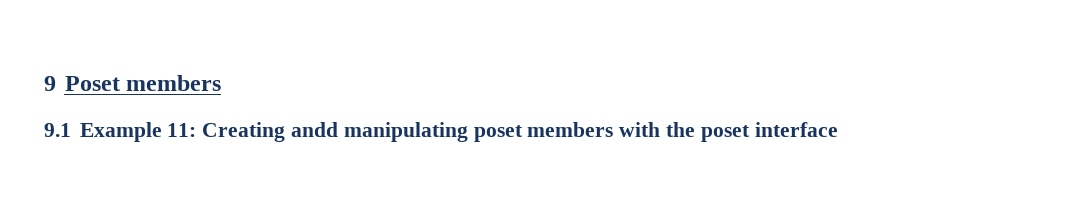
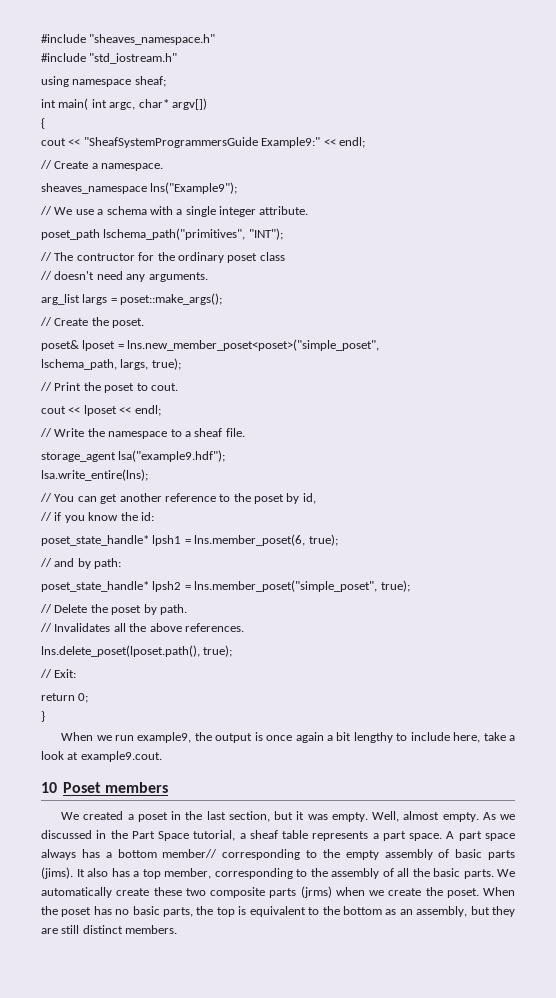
- 9 Poset members
- 9.1 Example 11: Creating andd manipulating poset members with the poset interface
+ #include "sheaves_namespace.h"
+ #include "std_iostream.h"
+ using namespace sheaf;
+ int main( int argc, char* argv[])
+ {
+ cout << "SheafSystemProgrammersGuide Example9:" << endl;
+ // Create a namespace.
+ sheaves_namespace lns("Example9");
+ // We use a schema with a single integer attribute.
+ poset_path lschema_path("primitives", "INT");
+ // The contructor for the ordinary poset class
+ // doesn't need any arguments.
+ arg_list largs = poset::make_args();
+ // Create the poset.
+ poset& lposet = lns.new_member_poset<poset>("simple_poset",
+ lschema_path, largs, true);
+ // Print the poset to cout.
+ cout << lposet << endl;
+ // Write the namespace to a sheaf file.
+ storage_agent lsa("example9.hdf");
+ lsa.write_entire(lns);
+ // You can get another reference to the poset by id,
+ // if you know the id:
+ poset_state_handle* lpsh1 = lns.member_poset(6, true);
+ // and by path:
+ poset_state_handle* lpsh2 = lns.member_poset("simple_poset", true);
+ // Delete the poset by path.
+ // Invalidates all the above references.
+ lns.delete_poset(lposet.path(), true);
+ // Exit:
+ return 0;
+ }
+ When we run example9, the output is once again a bit lengthy to include here, take a look at example9.cout.
+ 10 Poset members
+ We created a poset in the last section, but it was empty. Well, almost empty. As we discussed in the Part Space tutorial, a sheaf table represents a part space. A part space always has a bottom member// corresponding to the empty assembly of basic parts (jims). It also has a top member, corresponding to the assembly of all the basic parts. We automatically create these two composite parts (jrms) when we create the poset. When the poset has no basic parts, the top is equivalent to the bottom as an assembly, but they are still distinct members.

